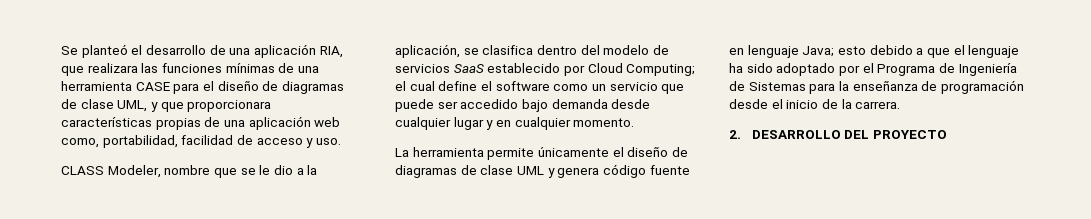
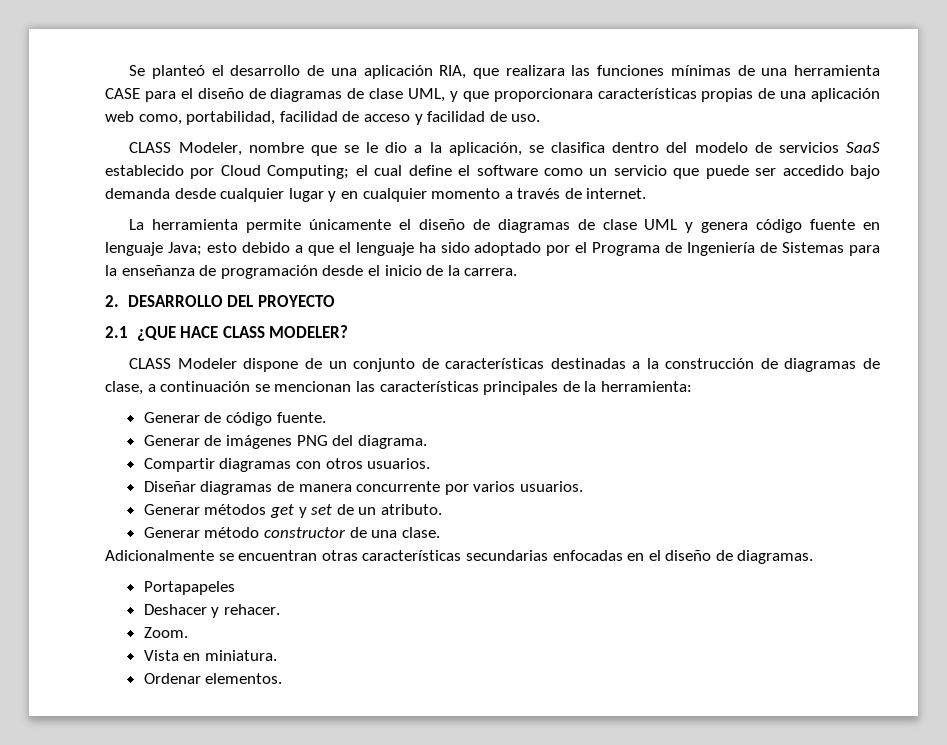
- Se planteó el desarrollo de una aplicación RIA, que realizara las funciones mínimas de una herramienta CASE para el diseño de diagramas de clase UML, y que proporcionara características propias de una aplicación web como, portabilidad, facilidad de acceso y uso.
+ Se planteó el desarrollo de una aplicación RIA, que realizara las funciones mínimas de una herramienta CASE para el diseño de diagramas de clase UML, y que proporcionara características propias de una aplicación web como, portabilidad, facilidad de acceso y facilidad de uso.
- CLASS Modeler, nombre que se le dio a la aplicación, se clasifica dentro del modelo de servicios SaaS establecido por Cloud Computing; el cual define el software como un servicio que puede ser accedido bajo demanda desde cualquier lugar y en cualquier momento.
+ CLASS Modeler, nombre que se le dio a la aplicación, se clasifica dentro del modelo de servicios SaaS establecido por Cloud Computing; el cual define el software como un servicio que puede ser accedido bajo demanda desde cualquier lugar y en cualquier momento a través de internet.
+ 2.1 ¿QUE HACE CLASS MODELER?
+ CLASS Modeler dispone de un conjunto de características destinadas a la construcción de diagramas de clase, a continuación se mencionan las características principales de la herramienta:
+ Generar de código fuente.
+ Generar de imágenes PNG del diagrama.
+ Compartir diagramas con otros usuarios.
+ Diseñar diagramas de manera concurrente por varios usuarios.
+ Generar métodos get y set de un atributo.
+ Generar método constructor de una clase.
+ Adicionalmente se encuentran otras características secundarias enfocadas en el diseño de diagramas.
+ Portapapeles
+ Deshacer y rehacer.
+ Zoom.
+ Vista en miniatura.
+ Ordenar elementos.

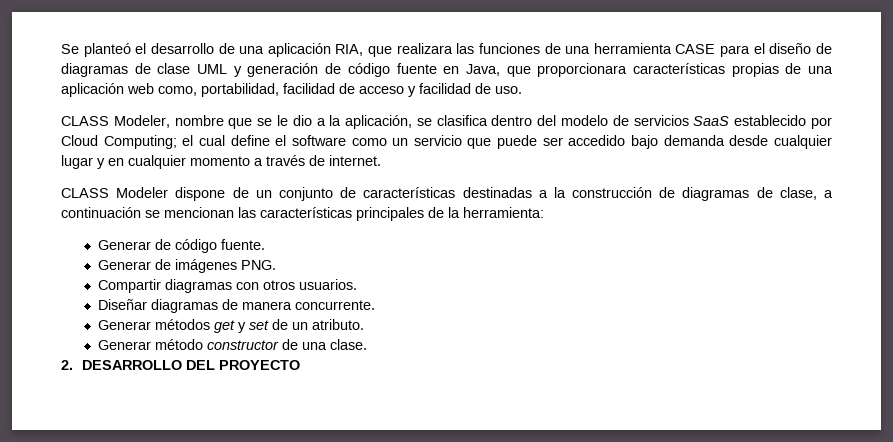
- Se planteó el desarrollo de una aplicación RIA, que realizara las funciones mínimas de una herramienta CASE para el diseño de diagramas de clase UML, y que proporcionara características propias de una aplicación web como, portabilidad, facilidad de acceso y facilidad de uso.
+ Se planteó el desarrollo de una aplicación RIA, que realizara las funciones de una herramienta CASE para el diseño de diagramas de clase UML y generación de código fuente en Java, que proporcionara características propias de una aplicación web como, portabilidad, facilidad de acceso y facilidad de uso.
- La herramienta permite únicamente el diseño de diagramas de clase UML y genera código fuente en lenguaje Java; esto debido a que el lenguaje ha sido adoptado por el Programa de Ingeniería de Sistemas para la enseñanza de programación desde el inicio de la carrera.
- 2. DESARROLLO DEL PROYECTO
- 2.1 ¿QUE HACE CLASS MODELER?
- Generar de imágenes PNG del diagrama.
+ Generar de imágenes PNG.
- Diseñar diagramas de manera concurrente por varios usuarios.
+ Diseñar diagramas de manera concurrente.
- Adicionalmente se encuentran otras características secundarias enfocadas en el diseño de diagramas.
- Portapapeles
- Deshacer y rehacer.
- Zoom.
- Vista en miniatura.
- Ordenar elementos.
+ 2. DESARROLLO DEL PROYECTO

